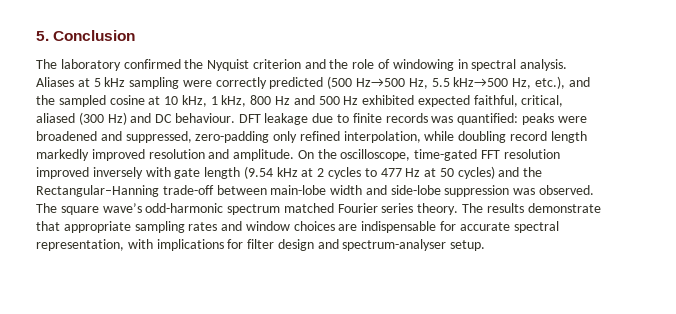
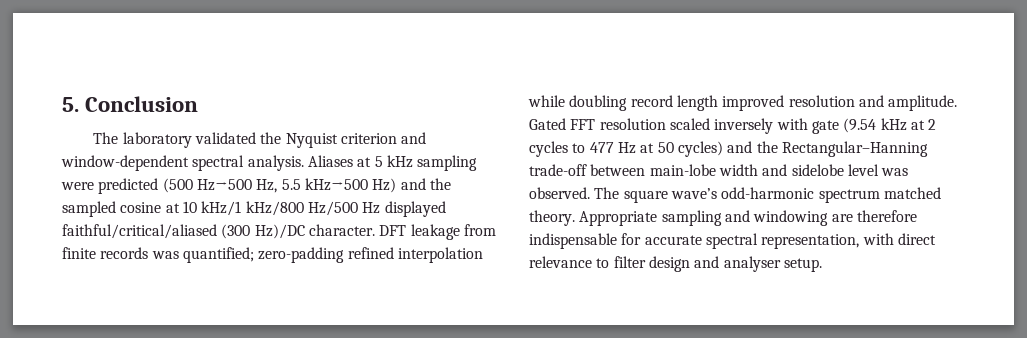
- The laboratory confirmed the Nyquist criterion and the role of windowing in spectral analysis.
+ The laboratory validated the Nyquist criterion and window-dependent spectral analysis.
- Aliases at 5 kHz sampling were correctly predicted (500 Hz→500 Hz, 5.5 kHz→500 Hz, etc.), and the sampled cosine at 10 kHz, 1 kHz, 800 Hz and 500 Hz exhibited expected faithful, critical, aliased (300 Hz) and DC behaviour. DFT leakage due to finite records was quantified: peaks were broadened and suppressed, zero-padding only refined interpolation, while doubling record length markedly improved resolution and amplitude.
+ Aliases at 5 kHz sampling were predicted (500 Hz→500 Hz, 5.5 kHz→500 Hz) and the sampled cosine at 10 kHz/1 kHz/800 Hz/500 Hz displayed faithful/critical/aliased (300 Hz)/DC character. DFT leakage from finite records was quantified; zero-padding refined interpolation while doubling record length improved resolution and amplitude.
- On the oscilloscope, time-gated FFT resolution improved inversely with gate length (9.54 kHz at 2 cycles to 477 Hz at 50 cycles) and the Rectangular–Hanning trade-off between main-lobe width and side-lobe suppression was observed.
+ Gated FFT resolution scaled inversely with gate (9.54 kHz at 2 cycles to 477 Hz at 50 cycles) and the Rectangular–Hanning trade-off between main-lobe width and sidelobe level was observed.
- The square wave’s odd-harmonic spectrum matched Fourier series theory. The results demonstrate that appropriate sampling rates and window choices are indispensable for accurate spectral representation, with implications for filter design and spectrum-analyser setup.
+ The square wave’s odd-harmonic spectrum matched theory. Appropriate sampling and windowing are therefore indispensable for accurate spectral representation, with direct relevance to filter design and analyser setup.

